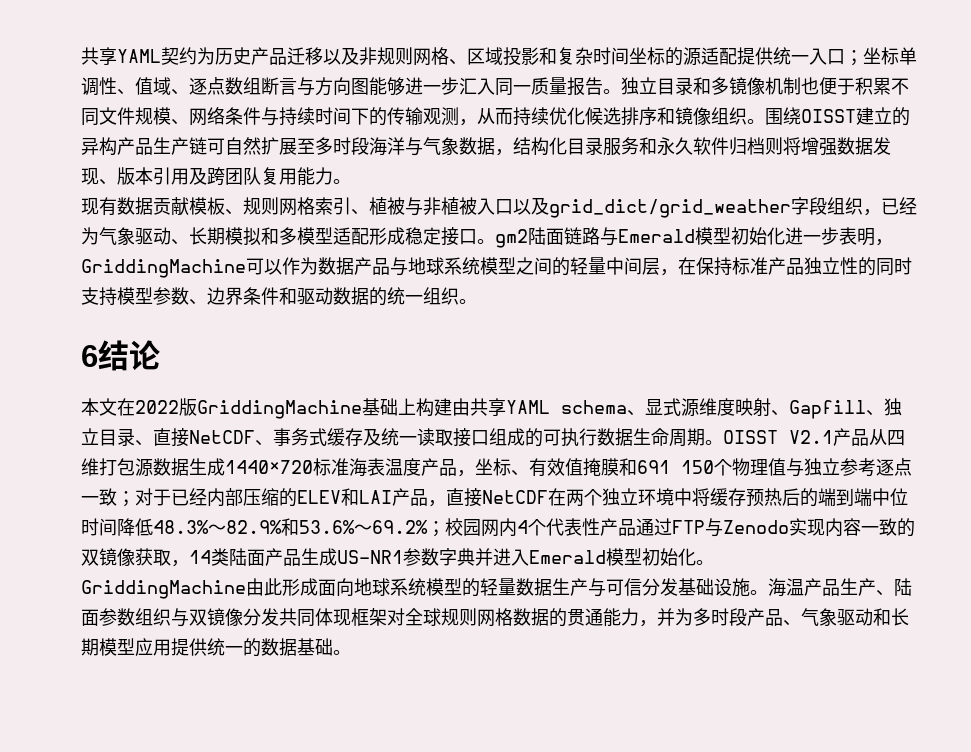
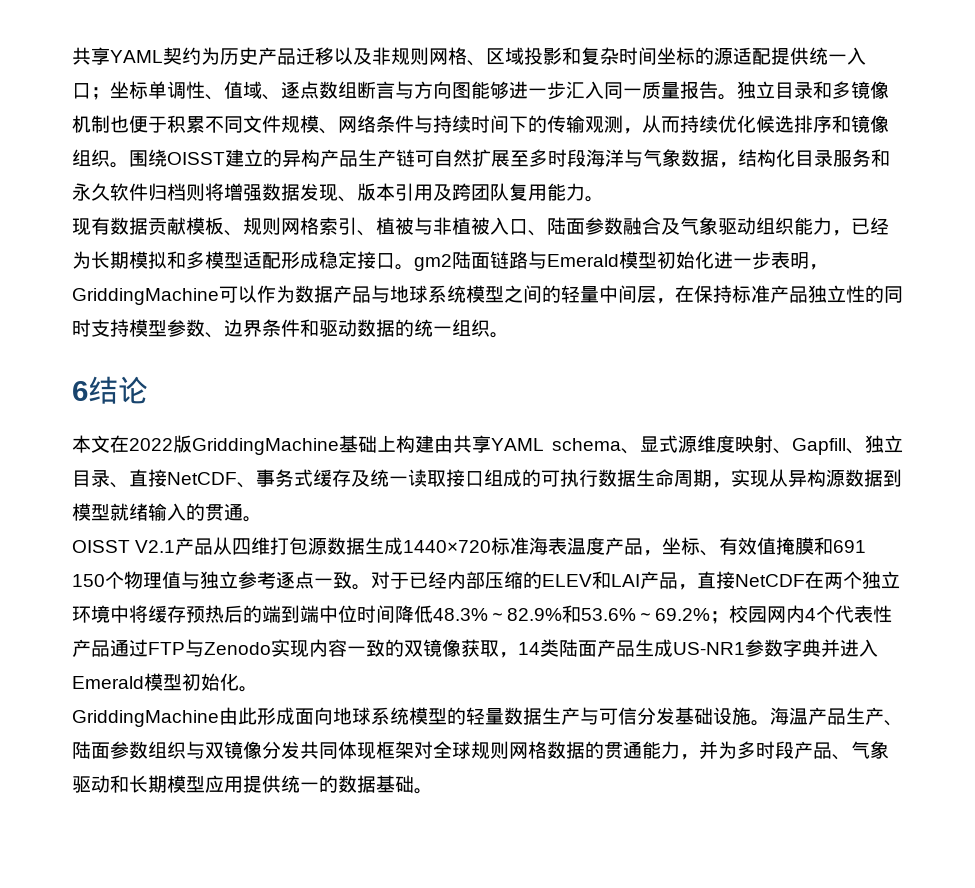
- 现有数据贡献模板、规则网格索引、植被与非植被入口以及grid_dict/grid_weather字段组织，已经为气象驱动、长期模拟和多模型适配形成稳定接口。gm2陆面链路与Emerald模型初始化进一步表明，GriddingMachine可以作为数据产品与地球系统模型之间的轻量中间层，在保持标准产品独立性的同时支持模型参数、边界条件和驱动数据的统一组织。
+ 现有数据贡献模板、规则网格索引、植被与非植被入口、陆面参数融合及气象驱动组织能力，已经为长期模拟和多模型适配形成稳定接口。gm2陆面链路与Emerald模型初始化进一步表明，GriddingMachine可以作为数据产品与地球系统模型之间的轻量中间层，在保持标准产品独立性的同时支持模型参数、边界条件和驱动数据的统一组织。
- 本文在2022版GriddingMachine基础上构建由共享YAML schema、显式源维度映射、Gapfill、独立目录、直接NetCDF、事务式缓存及统一读取接口组成的可执行数据生命周期。OISST V2.1产品从四维打包源数据生成1440×720标准海表温度产品，坐标、有效值掩膜和691 150个物理值与独立参考逐点一致；
+ 本文在2022版GriddingMachine基础上构建由共享YAML schema、显式源维度映射、Gapfill、独立目录、直接NetCDF、事务式缓存及统一读取接口组成的可执行数据生命周期，实现从异构源数据到模型就绪输入的贯通。
+ OISST V2.1产品从四维打包源数据生成1440×720标准海表温度产品，坐标、有效值掩膜和691 150个物理值与独立参考逐点一致。

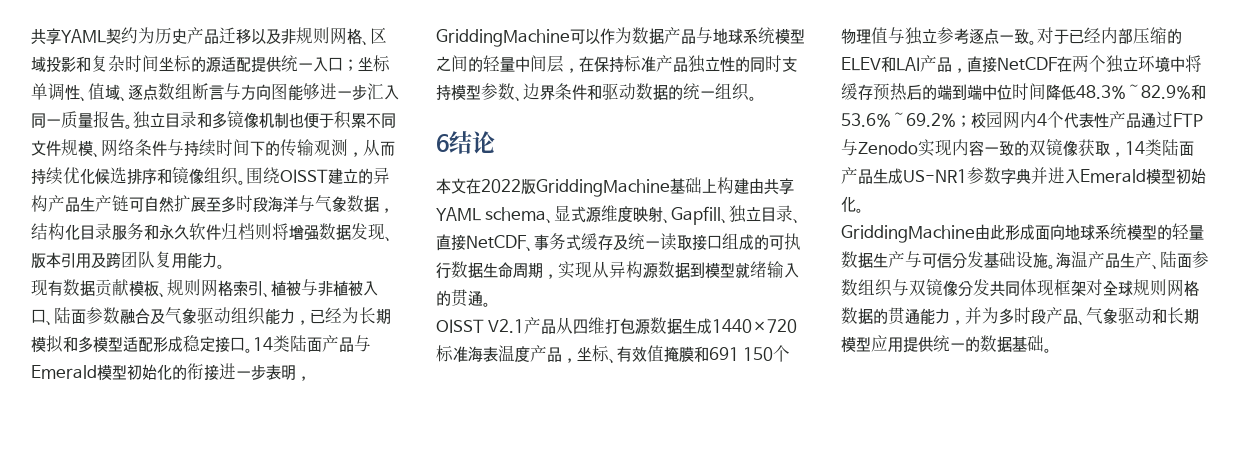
- 现有数据贡献模板、规则网格索引、植被与非植被入口、陆面参数融合及气象驱动组织能力，已经为长期模拟和多模型适配形成稳定接口。gm2陆面链路与Emerald模型初始化进一步表明，GriddingMachine可以作为数据产品与地球系统模型之间的轻量中间层，在保持标准产品独立性的同时支持模型参数、边界条件和驱动数据的统一组织。
+ 现有数据贡献模板、规则网格索引、植被与非植被入口、陆面参数融合及气象驱动组织能力，已经为长期模拟和多模型适配形成稳定接口。14类陆面产品与Emerald模型初始化的衔接进一步表明，GriddingMachine可以作为数据产品与地球系统模型之间的轻量中间层，在保持标准产品独立性的同时支持模型参数、边界条件和驱动数据的统一组织。

